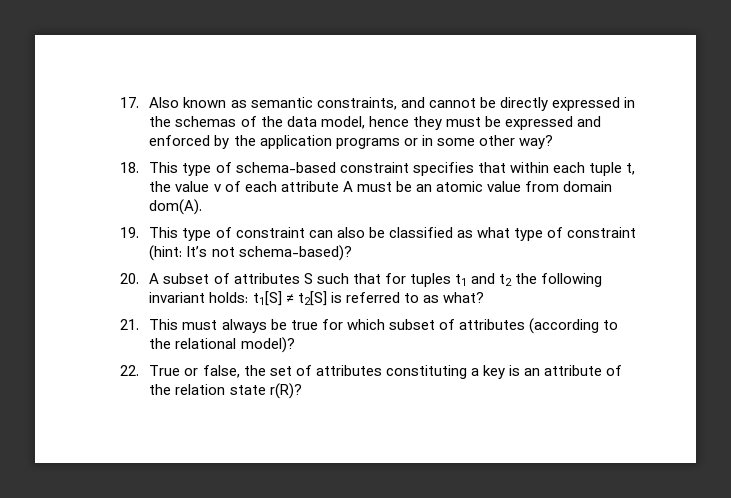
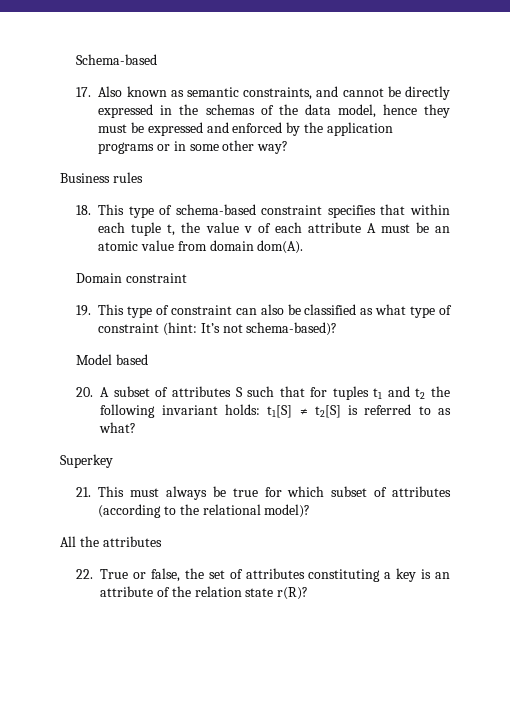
+ Schema-based
+ Business rules
+ Domain constraint
+ Model based
+ Superkey
+ All the attributes

